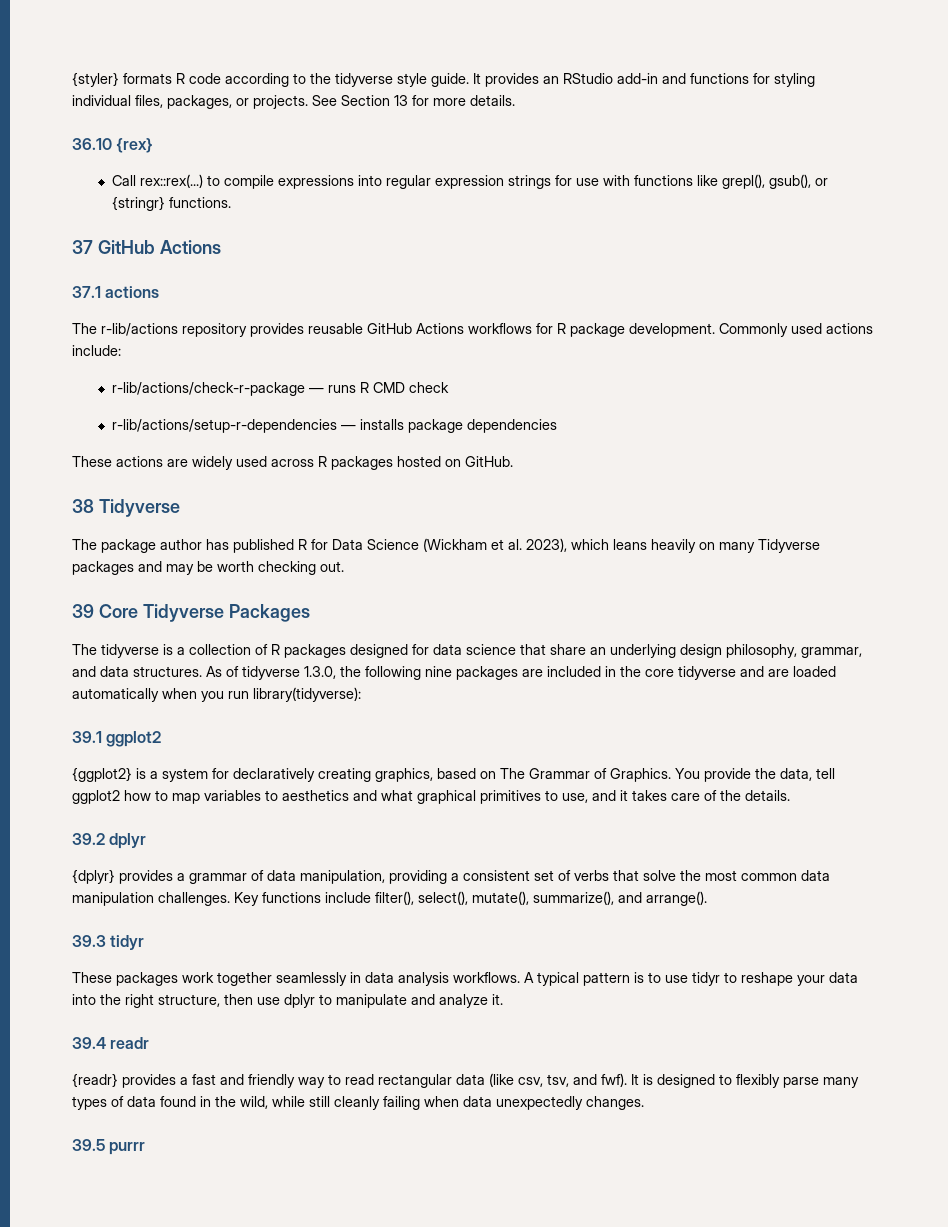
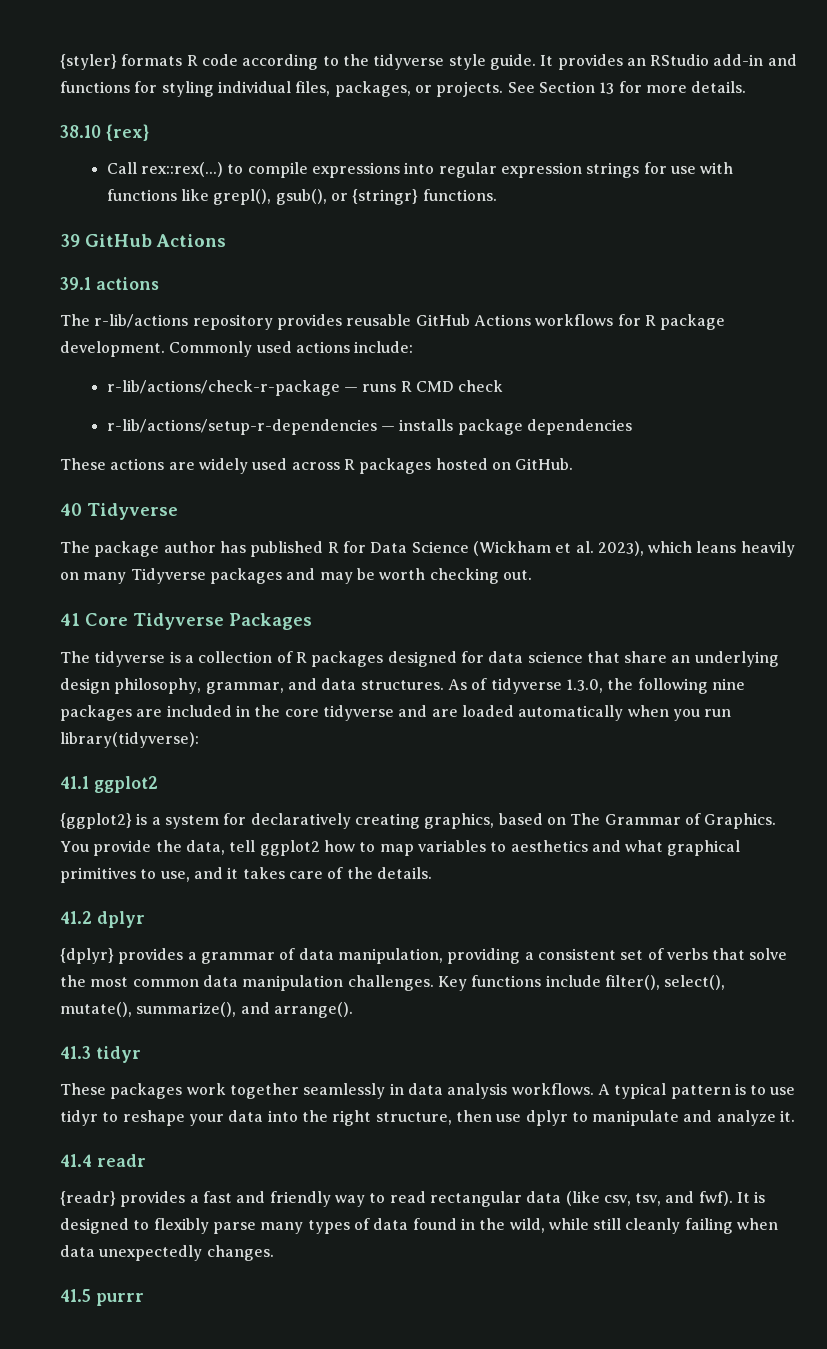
- 36.10 {rex}
+ 38.10 {rex}
- 37 GitHub Actions
+ 39 GitHub Actions
- 37.1 actions
+ 39.1 actions
- 38 Tidyverse
+ 40 Tidyverse
- 39 Core Tidyverse Packages
+ 41 Core Tidyverse Packages
- 39.1 ggplot2
+ 41.1 ggplot2
- 39.2 dplyr
+ 41.2 dplyr
- 39.3 tidyr
+ 41.3 tidyr
- 39.4 readr
+ 41.4 readr
- 39.5 purrr
+ 41.5 purrr

